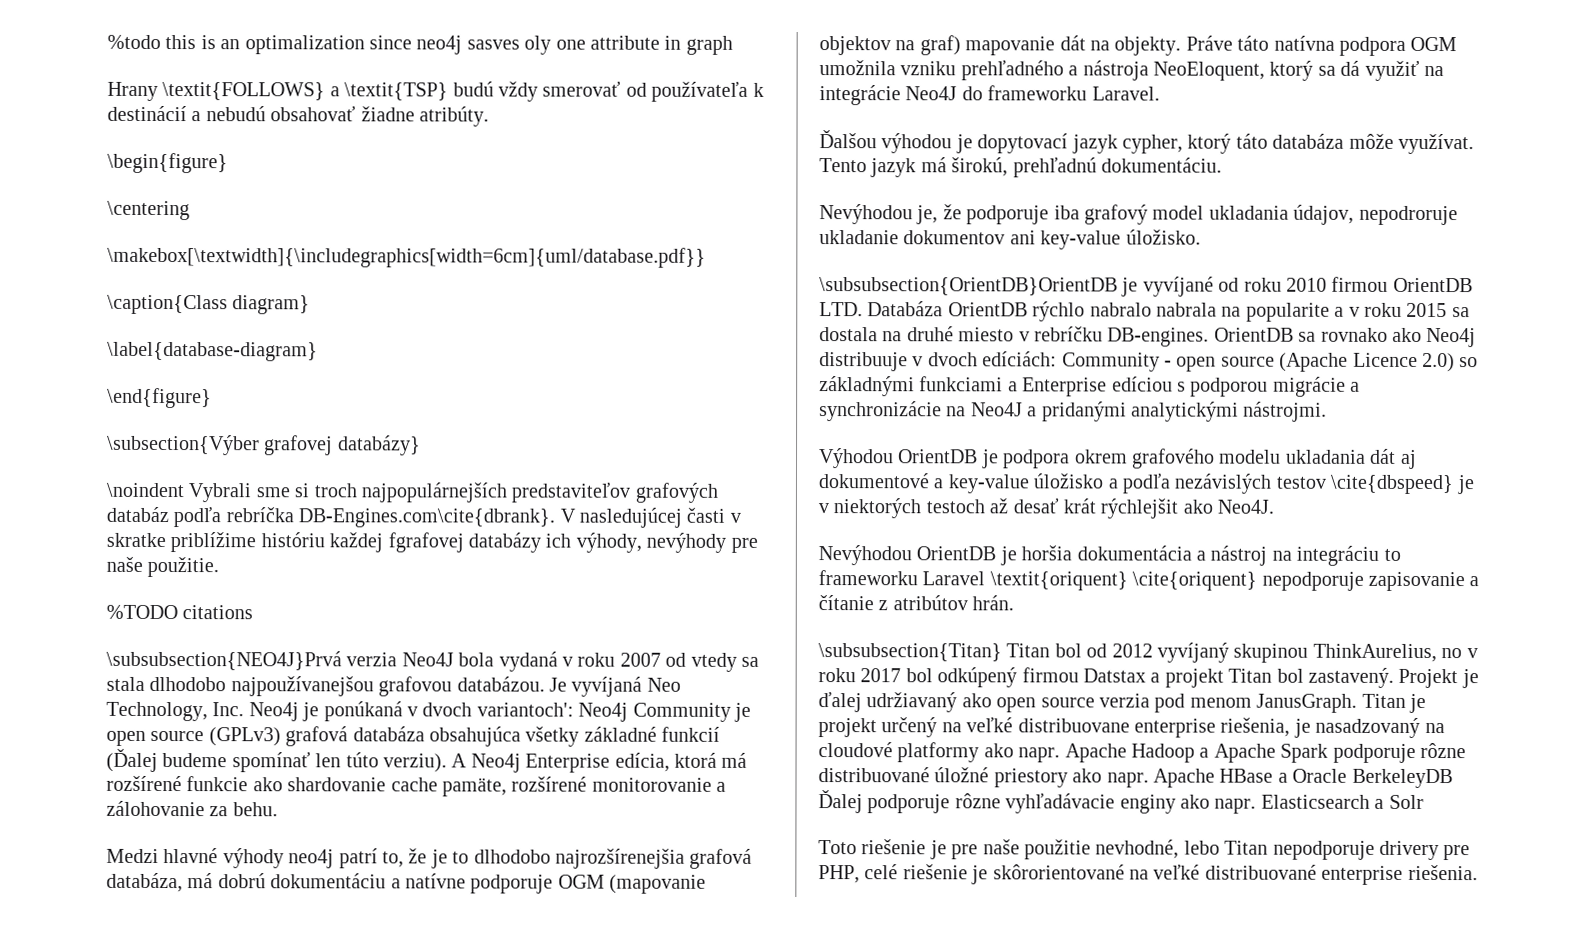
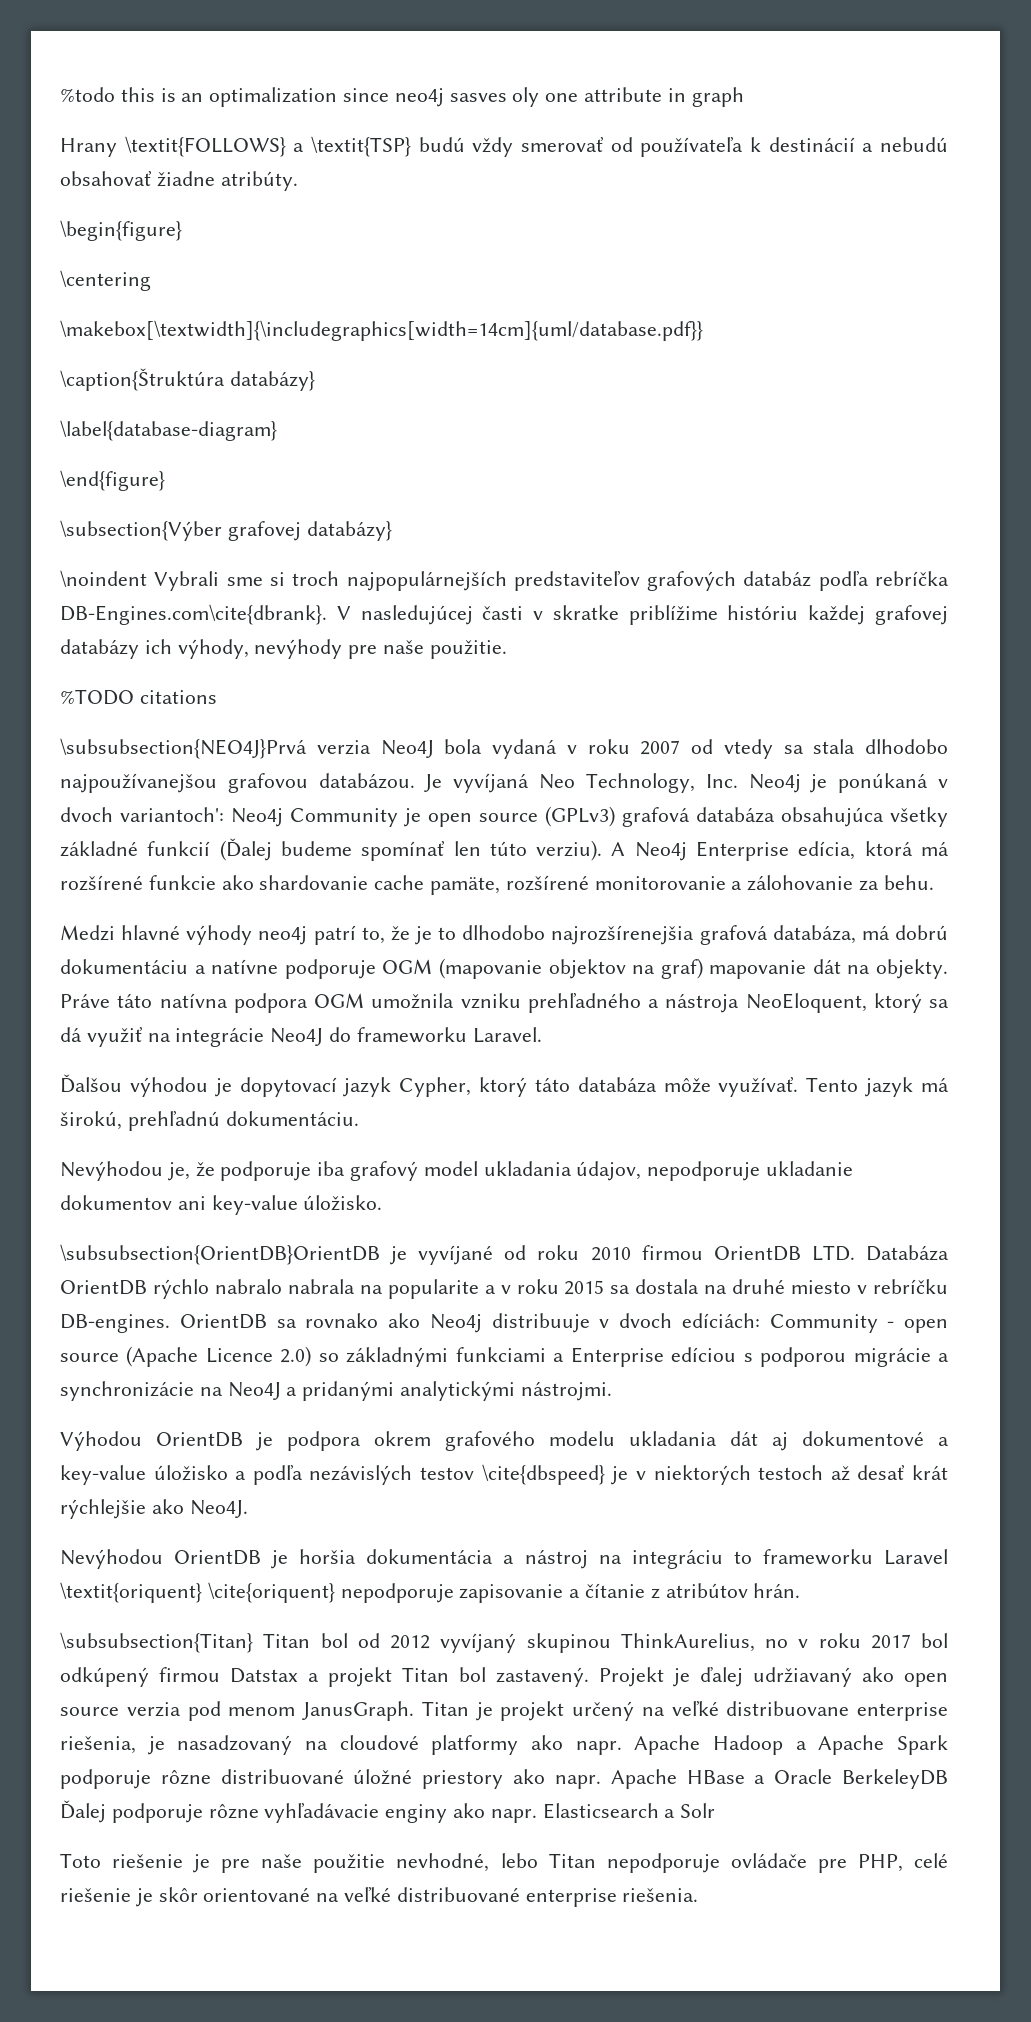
- \makebox[\textwidth]{\includegraphics[width=6cm]{uml/database.pdf}}
- \caption{Class diagram}
+ \makebox[\textwidth]{\includegraphics[width=14cm]{uml/database.pdf}}
+ \caption{Štruktúra databázy}
- \noindent Vybrali sme si troch najpopulárnejších predstaviteľov grafových databáz podľa rebríčka DB-Engines.com\cite{dbrank}. V nasledujúcej časti v skratke priblížime históriu každej fgrafovej databázy ich výhody, nevýhody pre naše použitie.
+ \noindent Vybrali sme si troch najpopulárnejších predstaviteľov grafových databáz podľa rebríčka DB-Engines.com\cite{dbrank}. V nasledujúcej časti v skratke priblížime históriu každej grafovej databázy ich výhody, nevýhody pre naše použitie.
- Ďalšou výhodou je dopytovací jazyk cypher, ktorý táto databáza môže využívat.
+ Ďalšou výhodou je dopytovací jazyk Cypher, ktorý táto databáza môže využívať.
- Nevýhodou je, že podporuje iba grafový model ukladania údajov, nepodroruje ukladanie dokumentov ani key-value úložisko.
+ Nevýhodou je, že podporuje iba grafový model ukladania údajov, nepodporuje ukladanie dokumentov ani key-value úložisko.
- Výhodou OrientDB je podpora okrem grafového modelu ukladania dát aj dokumentové a key-value úložisko a podľa nezávislých testov \cite{dbspeed} je v niektorých testoch až desať krát rýchlejšit ako Neo4J.
+ Výhodou OrientDB je podpora okrem grafového modelu ukladania dát aj dokumentové a key-value úložisko a podľa nezávislých testov \cite{dbspeed} je v niektorých testoch až desať krát rýchlejšie ako Neo4J.
- Toto riešenie je pre naše použitie nevhodné, lebo Titan nepodporuje drivery pre PHP, celé riešenie je skôrorientované na veľké distribuované enterprise riešenia.
+ Toto riešenie je pre naše použitie nevhodné, lebo Titan nepodporuje ovládače pre PHP, celé riešenie je skôr orientované na veľké distribuované enterprise riešenia.

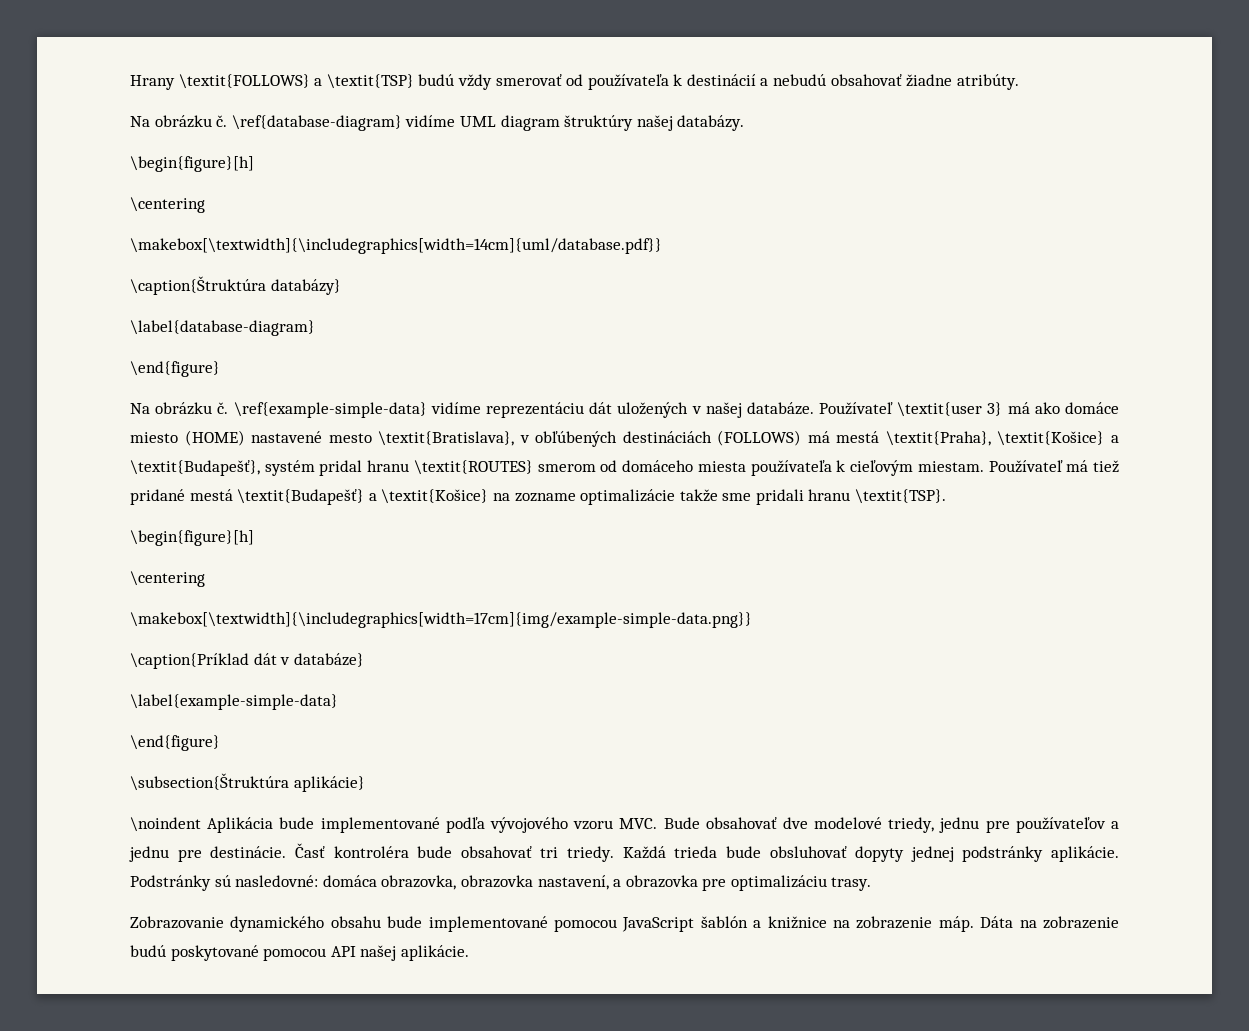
- %todo this is an optimalization since neo4j sasves oly one attribute in graph
- \begin{figure}
+ Na obrázku č. \ref{database-diagram} vidíme UML diagram štruktúry našej databázy.
+ \begin{figure}[h]
- \subsection{Výber grafovej databázy}
- \noindent Vybrali sme si troch najpopulárnejších predstaviteľov grafových databáz podľa rebríčka DB-Engines.com\cite{dbrank}. V nasledujúcej časti v skratke priblížime históriu každej grafovej databázy ich výhody, nevýhody pre naše použitie.
- %TODO citations
- \subsubsection{NEO4J}Prvá verzia Neo4J bola vydaná v roku 2007 od vtedy sa stala dlhodobo najpoužívanejšou grafovou databázou. Je vyvíjaná Neo Technology, Inc. Neo4j je ponúkaná v dvoch variantoch': Neo4j Community je open source (GPLv3) grafová databáza obsahujúca všetky základné funkcií (Ďalej budeme spomínať len túto verziu). A Neo4j Enterprise edícia, ktorá má rozšírené funkcie ako shardovanie cache pamäte, rozšírené monitorovanie a zálohovanie za behu.
- Medzi hlavné výhody neo4j patrí to, že je to dlhodobo najrozšírenejšia grafová databáza, má dobrú dokumentáciu a natívne podporuje OGM (mapovanie objektov na graf) mapovanie dát na objekty. Práve táto natívna podpora OGM umožnila vzniku prehľadného a nástroja NeoEloquent, ktorý sa dá využiť na integrácie Neo4J do frameworku Laravel.
- Ďalšou výhodou je dopytovací jazyk Cypher, ktorý táto databáza môže využívať. Tento jazyk má širokú, prehľadnú dokumentáciu.
- Nevýhodou je, že podporuje iba grafový model ukladania údajov, nepodporuje ukladanie dokumentov ani key-value úložisko.
- \subsubsection{OrientDB}OrientDB je vyvíjané od roku 2010 firmou OrientDB LTD. Databáza OrientDB rýchlo nabralo nabrala na popularite a v roku 2015 sa dostala na druhé miesto v rebríčku DB-engines. OrientDB sa rovnako ako Neo4j distribuuje v dvoch edíciách: Community - open source (Apache Licence 2.0) so základnými funkciami a Enterprise edíciou s podporou migrácie a synchronizácie na Neo4J a pridanými analytickými nástrojmi.
- Výhodou OrientDB je podpora okrem grafového modelu ukladania dát aj dokumentové a key-value úložisko a podľa nezávislých testov \cite{dbspeed} je v niektorých testoch až desať krát rýchlejšie ako Neo4J.
- Nevýhodou OrientDB je horšia dokumentácia a nástroj na integráciu to frameworku Laravel \textit{oriquent} \cite{oriquent} nepodporuje zapisovanie a čítanie z atribútov hrán.
- \subsubsection{Titan} Titan bol od 2012 vyvíjaný skupinou ThinkAurelius, no v roku 2017 bol odkúpený firmou Datstax a projekt Titan bol zastavený. Projekt je ďalej udržiavaný ako open source verzia pod menom JanusGraph. Titan je projekt určený na veľké distribuovane enterprise riešenia, je nasadzovaný na cloudové platformy ako napr. Apache Hadoop a Apache Spark podporuje rôzne distribuované úložné priestory ako napr. Apache HBase a Oracle BerkeleyDB Ďalej podporuje rôzne vyhľadávacie enginy ako napr. Elasticsearch a Solr
- Toto riešenie je pre naše použitie nevhodné, lebo Titan nepodporuje ovládače pre PHP, celé riešenie je skôr orientované na veľké distribuované enterprise riešenia.
+ Na obrázku č. \ref{example-simple-data} vidíme reprezentáciu dát uložených v našej databáze. Používateľ \textit{user 3} má ako domáce miesto (HOME) nastavené mesto \textit{Bratislava}, v obľúbených destináciách (FOLLOWS) má mestá \textit{Praha}, \textit{Košice} a \textit{Budapešť}, systém pridal hranu \textit{ROUTES} smerom od domáceho miesta používateľa k cieľovým miestam. Používateľ má tiež pridané mestá \textit{Budapešť} a \textit{Košice} na zozname optimalizácie takže sme pridali hranu \textit{TSP}.
+ \begin{figure}[h]
+ \centering
+ \makebox[\textwidth]{\includegraphics[width=17cm]{img/example-simple-data.png}}
+ \caption{Príklad dát v databáze}
+ \label{example-simple-data}
+ \end{figure}
+ \subsection{Štruktúra aplikácie}
+ \noindent Aplikácia bude implementované podľa vývojového vzoru MVC. Bude obsahovať dve modelové triedy, jednu pre používateľov a jednu pre destinácie. Časť kontroléra bude obsahovať tri triedy. Každá trieda bude obsluhovať dopyty jednej podstránky aplikácie. Podstránky sú nasledovné: domáca obrazovka, obrazovka nastavení, a obrazovka pre optimalizáciu trasy.
+ Zobrazovanie dynamického obsahu bude implementované pomocou JavaScript šablón a knižnice na zobrazenie máp. Dáta na zobrazenie budú poskytované pomocou API našej aplikácie.

